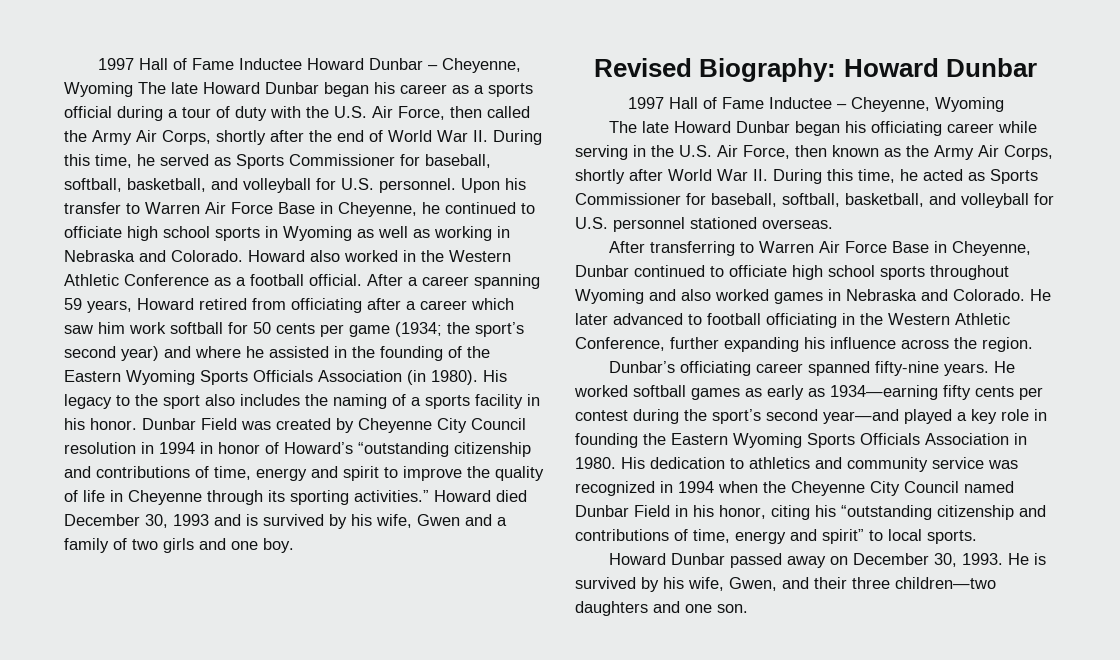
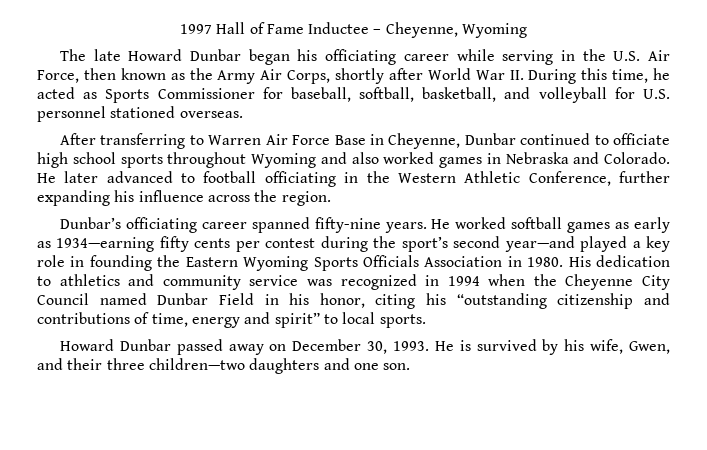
- 1997 Hall of Fame Inductee Howard Dunbar – Cheyenne, Wyoming The late Howard Dunbar began his career as a sports official during a tour of duty with the U.S. Air Force, then called the Army Air Corps, shortly after the end of World War II. During this time, he served as Sports Commissioner for baseball, softball, basketball, and volleyball for U.S. personnel. Upon his transfer to Warren Air Force Base in Cheyenne, he continued to officiate high school sports in Wyoming as well as working in Nebraska and Colorado. Howard also worked in the Western Athletic Conference as a football official. After a career spanning 59 years, Howard retired from officiating after a career which saw him work softball for 50 cents per game (1934; the sport’s second year) and where he assisted in the founding of the Eastern Wyoming Sports Officials Association (in 1980). His legacy to the sport also includes the naming of a sports facility in his honor. Dunbar Field was created by Cheyenne City Council resolution in 1994 in honor of Howard’s “outstanding citizenship and contributions of time, energy and spirit to improve the quality of life in Cheyenne through its sporting activities.” Howard died December 30, 1993 and is survived by his wife, Gwen and a family of two girls and one boy.
- Revised Biography: Howard Dunbar

